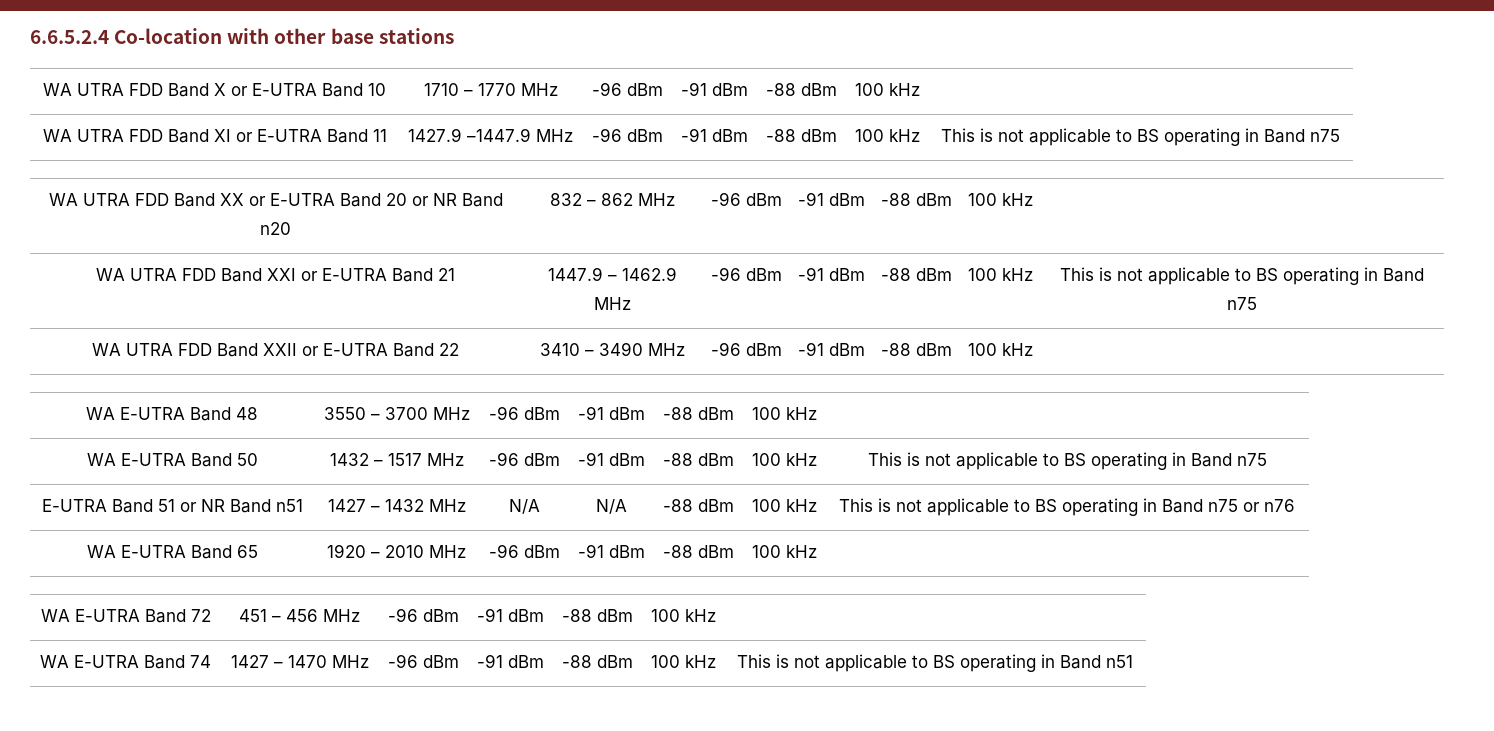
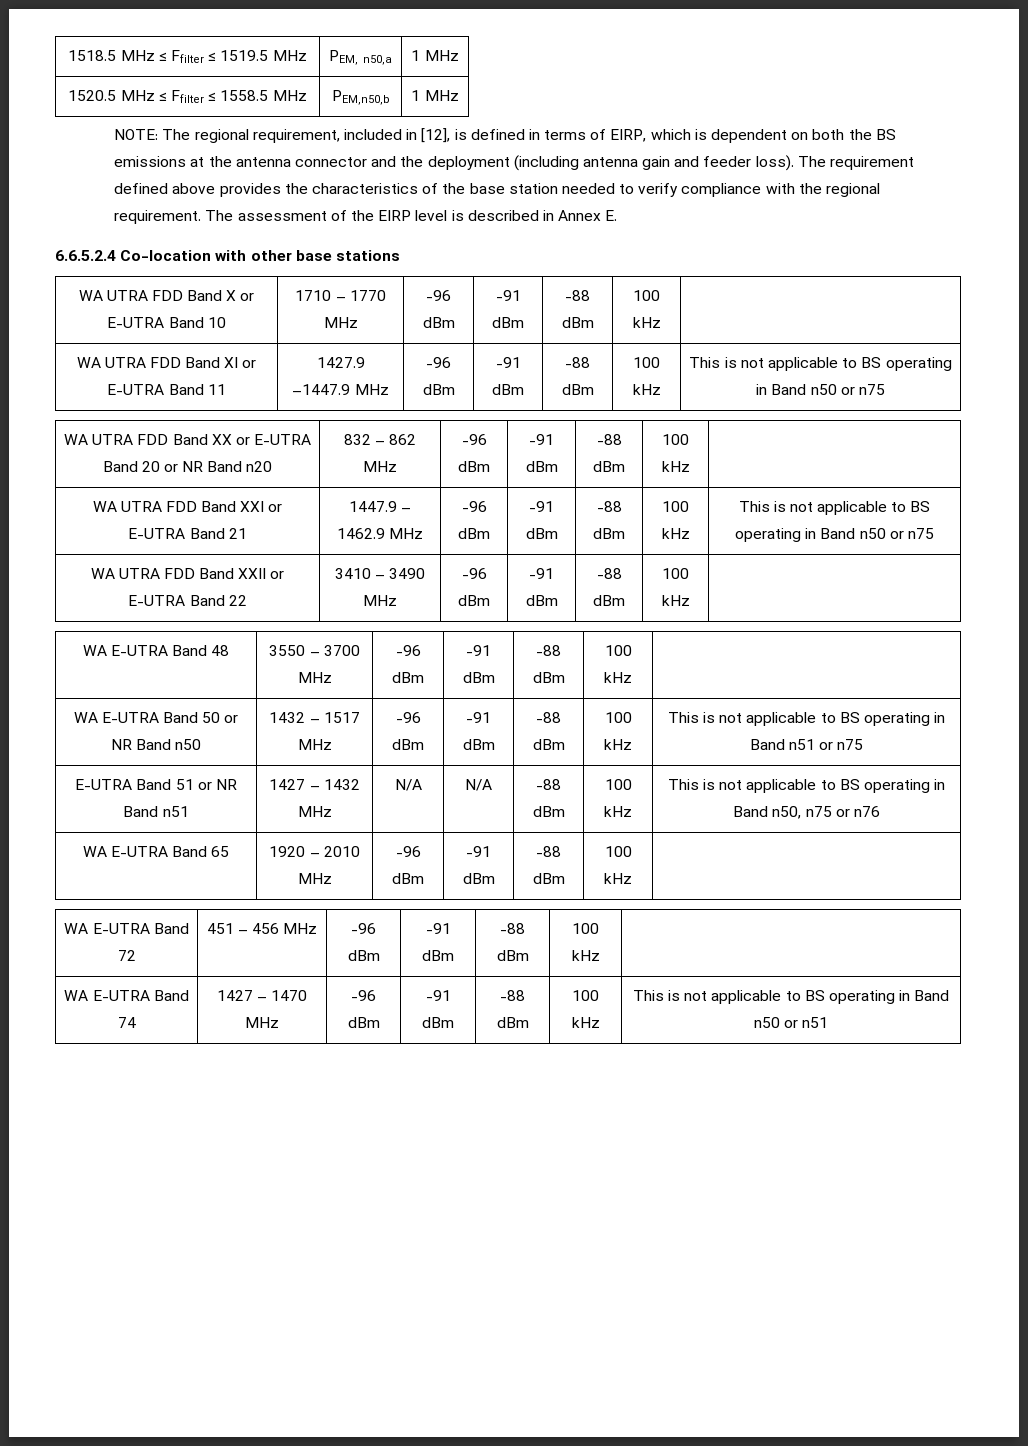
+ 1518.5 MHz ≤ Ffilter ≤ 1519.5 MHz | PEM, n50,a | 1 MHz
+ 1520.5 MHz ≤ Ffilter ≤ 1558.5 MHz | PEM,n50,b | 1 MHz
+ NOTE: The regional requirement, included in [12], is defined in terms of EIRP, which is dependent on both the BS emissions at the antenna connector and the deployment (including antenna gain and feeder loss). The requirement defined above provides the characteristics of the base station needed to verify compliance with the regional requirement. The assessment of the EIRP level is described in Annex E.
- WA UTRA FDD Band XI or E-UTRA Band 11 | 1427.9 –1447.9 MHz | -96 dBm | -91 dBm | -88 dBm | 100 kHz | This is not applicable to BS operating in Band n75
+ WA UTRA FDD Band XI or E-UTRA Band 11 | 1427.9 –1447.9 MHz | -96 dBm | -91 dBm | -88 dBm | 100 kHz | This is not applicable to BS operating in Band n50 or n75
- WA UTRA FDD Band XXI or E-UTRA Band 21 | 1447.9 – 1462.9 MHz | -96 dBm | -91 dBm | -88 dBm | 100 kHz | This is not applicable to BS operating in Band n75
+ WA UTRA FDD Band XXI or E-UTRA Band 21 | 1447.9 – 1462.9 MHz | -96 dBm | -91 dBm | -88 dBm | 100 kHz | This is not applicable to BS operating in Band n50 or n75
- WA E-UTRA Band 50 | 1432 – 1517 MHz | -96 dBm | -91 dBm | -88 dBm | 100 kHz | This is not applicable to BS operating in Band n75
+ WA E-UTRA Band 50 or NR Band n50 | 1432 – 1517 MHz | -96 dBm | -91 dBm | -88 dBm | 100 kHz | This is not applicable to BS operating in Band n51 or n75
- E-UTRA Band 51 or NR Band n51 | 1427 – 1432 MHz | N/A | N/A | -88 dBm | 100 kHz | This is not applicable to BS operating in Band n75 or n76
+ E-UTRA Band 51 or NR Band n51 | 1427 – 1432 MHz | N/A | N/A | -88 dBm | 100 kHz | This is not applicable to BS operating in Band n50, n75 or n76
- WA E-UTRA Band 74 | 1427 – 1470 MHz | -96 dBm | -91 dBm | -88 dBm | 100 kHz | This is not applicable to BS operating in Band n51
+ WA E-UTRA Band 74 | 1427 – 1470 MHz | -96 dBm | -91 dBm | -88 dBm | 100 kHz | This is not applicable to BS operating in Band n50 or n51

